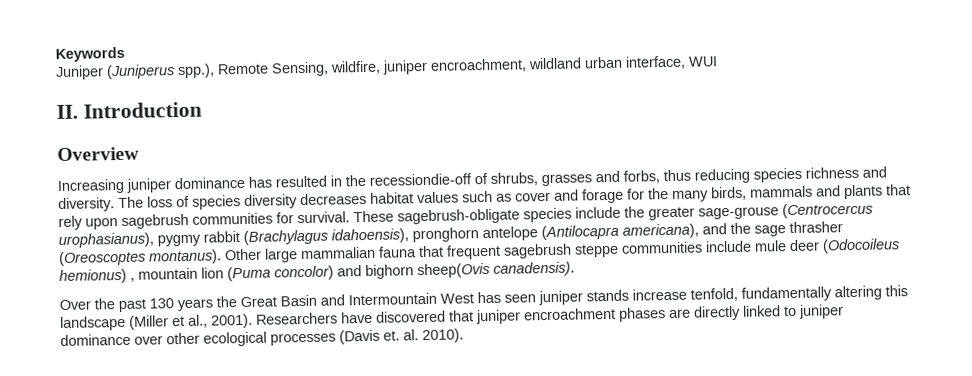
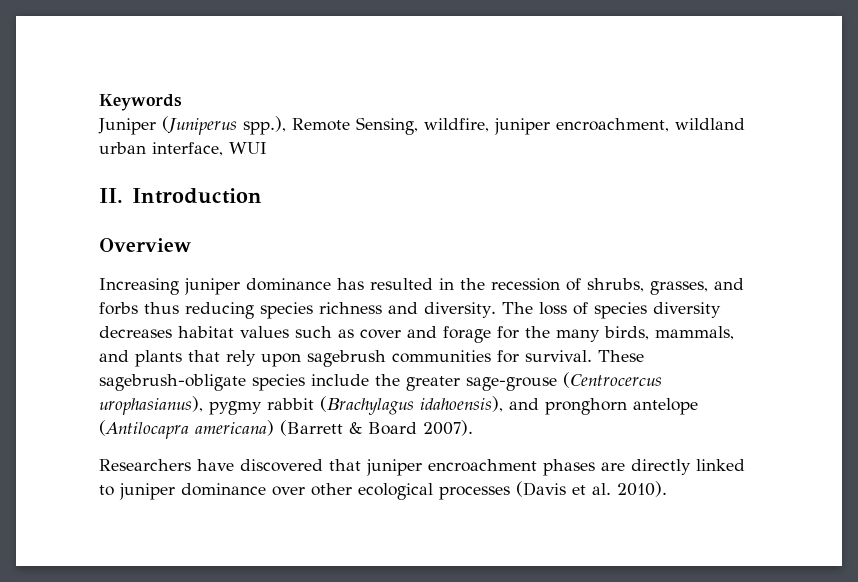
- Increasing juniper dominance has resulted in the recessiondie-off of shrubs, grasses and forbs, thus reducing species richness and diversity.
+ Increasing juniper dominance has resulted in the recession of shrubs, grasses, and forbs thus reducing species richness and diversity.
- The loss of species diversity decreases habitat values such as cover and forage for the many birds, mammals and plants that rely upon sagebrush communities for survival.
+ The loss of species diversity decreases habitat values such as cover and forage for the many birds, mammals, and plants that rely upon sagebrush communities for survival.
- These sagebrush-obligate species include the greater sage-grouse (Centrocercus urophasianus), pygmy rabbit (Brachylagus idahoensis), pronghorn antelope (Antilocapra americana), and the sage thrasher (Oreoscoptes montanus). Other large mammalian fauna that frequent sagebrush steppe communities include mule deer (Odocoileus hemionus) , mountain lion (Puma concolor) and bighorn sheep(Ovis canadensis).
- Over the past 130 years the Great Basin and Intermountain West has seen juniper stands increase tenfold, fundamentally altering this landscape (Miller et al., 2001). Researchers have discovered that juniper encroachment phases are directly linked to juniper dominance over other ecological processes (Davis et. al. 2010).
+ These sagebrush-obligate species include the greater sage-grouse (Centrocercus urophasianus), pygmy rabbit (Brachylagus idahoensis), and pronghorn antelope (Antilocapra americana) (Barrett & Board 2007).
+ Researchers have discovered that juniper encroachment phases are directly linked to juniper dominance over other ecological processes (Davis et al. 2010).

